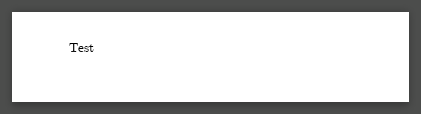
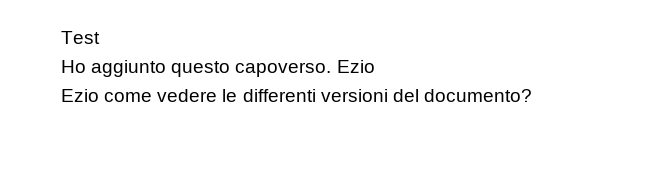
+ Ho aggiunto questo capoverso. Ezio
+ Ezio come vedere le differenti versioni del documento?

